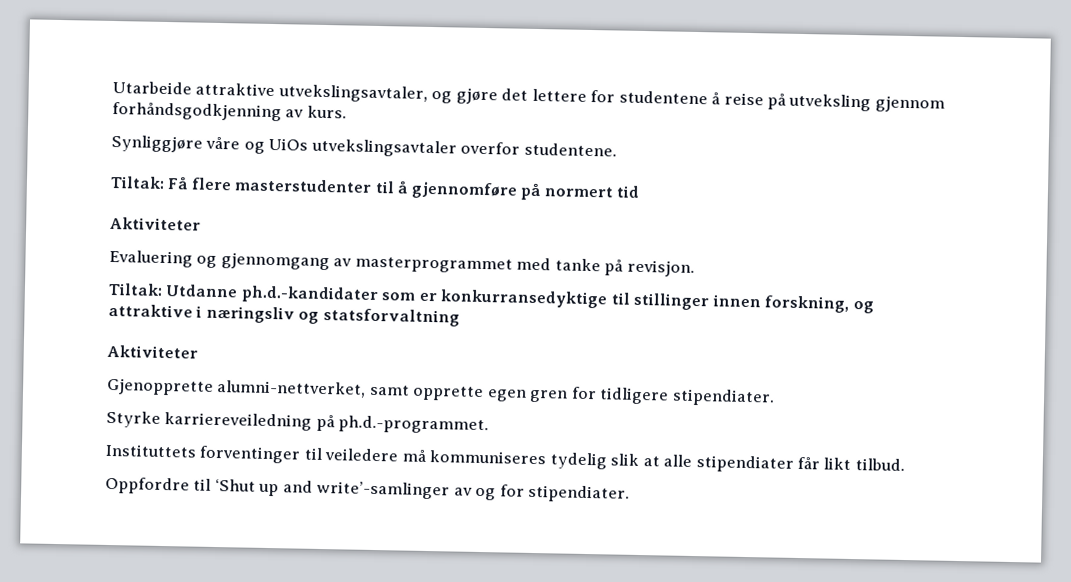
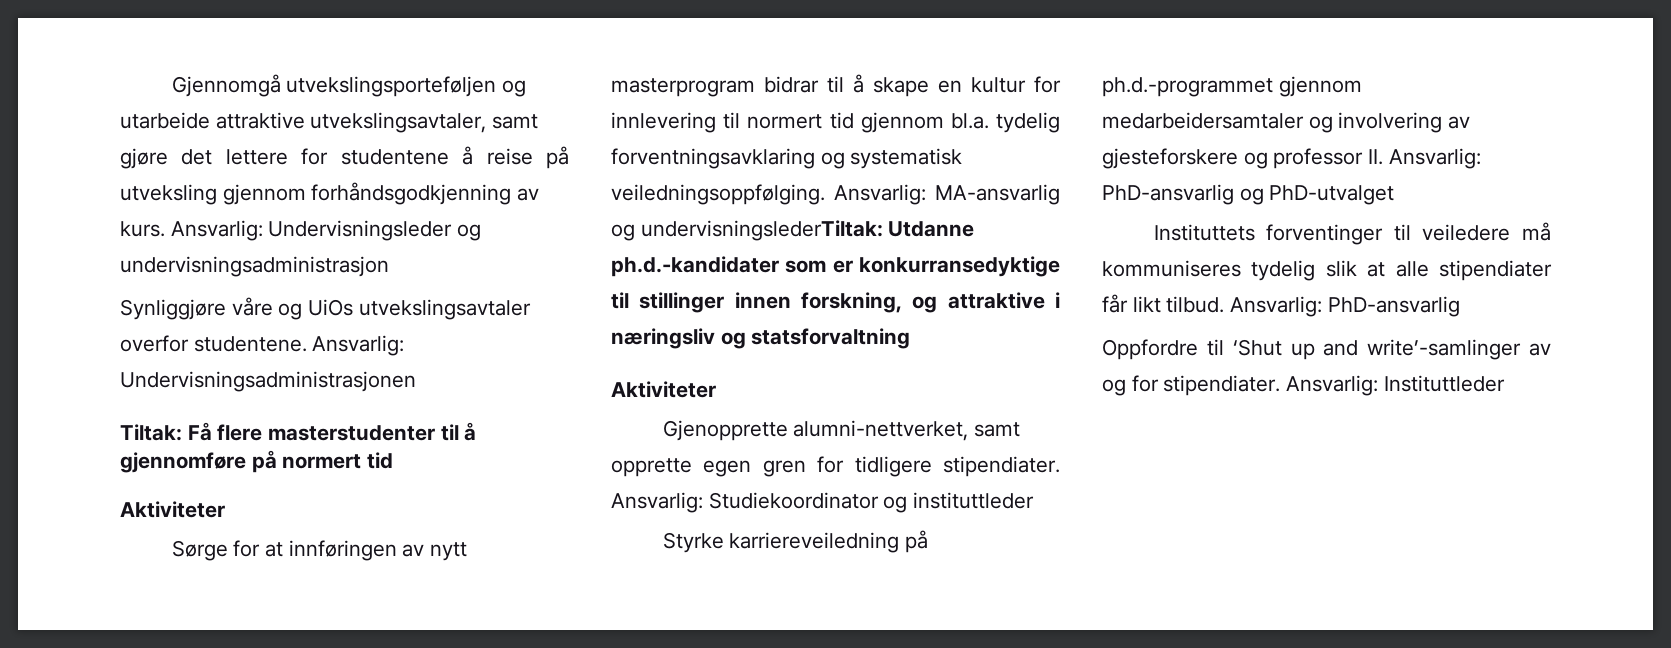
- Utarbeide attraktive utvekslingsavtaler, og gjøre det lettere for studentene å reise på utveksling gjennom forhåndsgodkjenning av kurs.
+ Gjennomgå utvekslingsporteføljen og utarbeide attraktive utvekslingsavtaler, samt gjøre det lettere for studentene å reise på utveksling gjennom forhåndsgodkjenning av kurs. Ansvarlig: Undervisningsleder og undervisningsadministrasjon
+ Ansvarlig: Undervisningsadministrasjonen
- Evaluering og gjennomgang av masterprogrammet med tanke på revisjon.
- Tiltak: Utdanne ph.d.-kandidater som er konkurransedyktige til stillinger innen forskning, og attraktive i næringsliv og statsforvaltning
+ Sørge for at innføringen av nytt masterprogram bidrar til å skape en kultur for innlevering til normert tid gjennom bl.a. tydelig forventningsavklaring og systematisk veiledningsoppfølging. Ansvarlig: MA-ansvarlig og undervisningslederTiltak: Utdanne ph.d.-kandidater som er konkurransedyktige til stillinger innen forskning, og attraktive i næringsliv og statsforvaltning
+ Ansvarlig: Studiekoordinator og instituttleder
- Styrke karriereveiledning på ph.d.-programmet.
+ Styrke karriereveiledning på ph.d.-programmet gjennom medarbeidersamtaler og involvering av gjesteforskere og professor II. Ansvarlig: PhD-ansvarlig og PhD-utvalget
- Instituttets forventinger til veiledere må kommuniseres tydelig slik at alle stipendiater får likt tilbud.
+ Instituttets forventinger til veiledere må kommuniseres tydelig slik at alle stipendiater får likt tilbud. Ansvarlig: PhD-ansvarlig
+ Ansvarlig: Instituttleder

